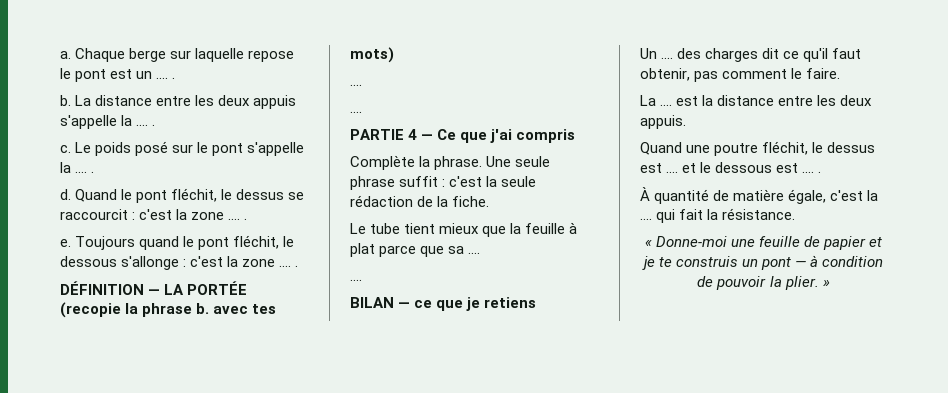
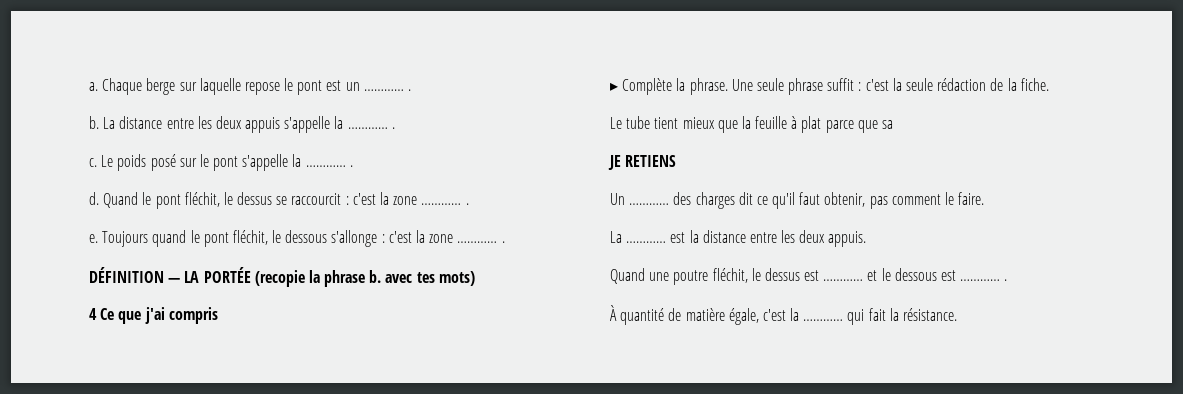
- Chaque berge sur laquelle repose le pont est un .... .
+ Chaque berge sur laquelle repose le pont est un ………… .
- La distance entre les deux appuis s'appelle la .... .
+ La distance entre les deux appuis s'appelle la ………… .
- Le poids posé sur le pont s'appelle la .... .
+ Le poids posé sur le pont s'appelle la ………… .
- Quand le pont fléchit, le dessus se raccourcit : c'est la zone .... .
+ Quand le pont fléchit, le dessus se raccourcit : c'est la zone ………… .
- Toujours quand le pont fléchit, le dessous s'allonge : c'est la zone .... .
+ Toujours quand le pont fléchit, le dessous s'allonge : c'est la zone ………… .
  DÉFINITION — LA PORTÉE (recopie la phrase b. avec tes mots)
- ....
- ....
- PARTIE 4 — Ce que j'ai compris
+ 4 Ce que j'ai compris
- Complète la phrase.
+ ▸ Complète la phrase.
- Le tube tient mieux que la feuille à plat parce que sa ....
- ....
- BILAN — ce que je retiens
+ Le tube tient mieux que la feuille à plat parce que sa
+ JE RETIENS
- Un .... des charges dit ce qu'il faut obtenir, pas comment le faire.
+ Un ………… des charges dit ce qu'il faut obtenir, pas comment le faire.
- La .... est la distance entre les deux appuis.
+ La ………… est la distance entre les deux appuis.
- Quand une poutre fléchit, le dessus est .... et le dessous est .... .
+ Quand une poutre fléchit, le dessus est ………… et le dessous est ………… .
- À quantité de matière égale, c'est la .... qui fait la résistance.
+ À quantité de matière égale, c'est la ………… qui fait la résistance.
- « Donne-moi une feuille de papier et je te construis un pont — à condition de pouvoir la plier. »

